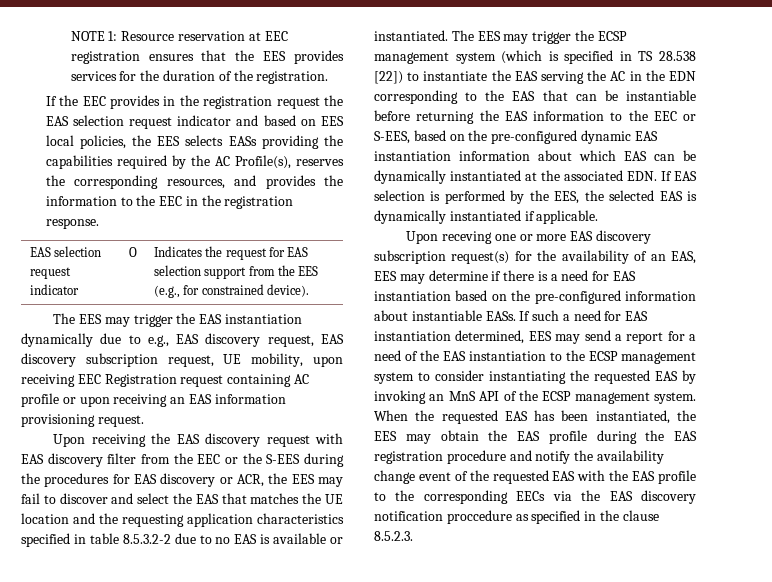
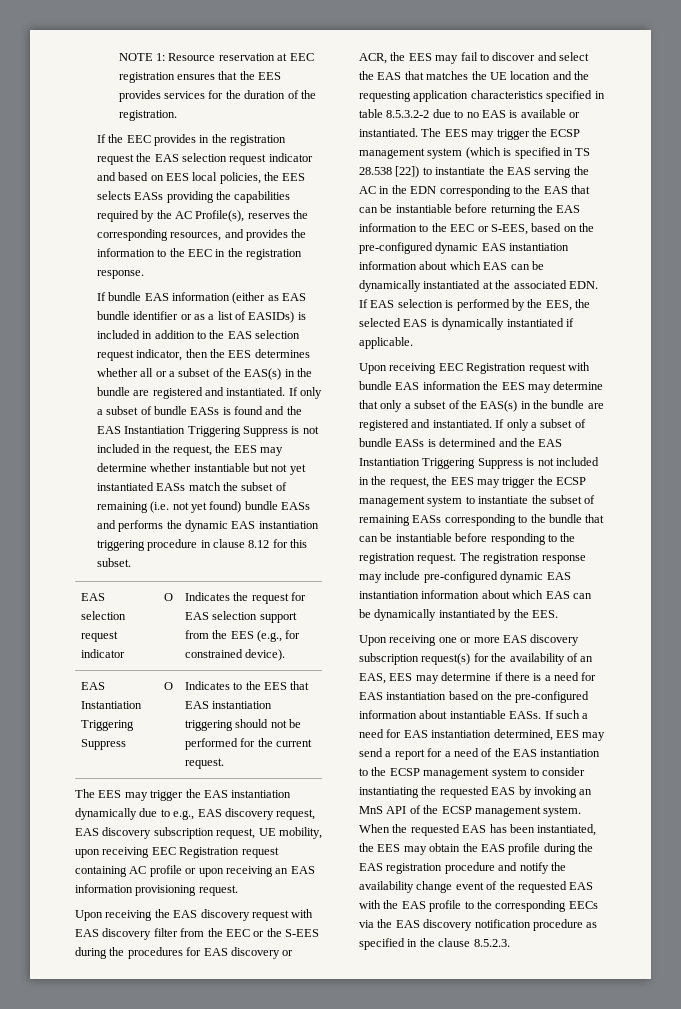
+ If bundle EAS information (either as EAS bundle identifier or as a list of EASIDs) is included in addition to the EAS selection request indicator, then the EES determines whether all or a subset of the EAS(s) in the bundle are registered and instantiated. If only a subset of bundle EASs is found and the EAS Instantiation Triggering Suppress is not included in the request, the EES may determine whether instantiable but not yet instantiated EASs match the subset of remaining (i.e. not yet found) bundle EASs and performs the dynamic EAS instantiation triggering procedure in clause 8.12 for this subset.
+ EAS Instantiation Triggering Suppress | O | Indicates to the EES that EAS instantiation triggering should not be performed for the current request.
- Upon receving one or more EAS discovery subscription request(s) for the availability of an EAS, EES may determine if there is a need for EAS instantiation based on the pre-configured information about instantiable EASs.
+ Upon receiving EEC Registration request with bundle EAS information the EES may determine that only a subset of the EAS(s) in the bundle are registered and instantiated. If only a subset of bundle EASs is determined and the EAS Instantiation Triggering Suppress is not included in the request, the EES may trigger the ECSP management system to instantiate the subset of remaining EASs corresponding to the bundle that can be instantiable before responding to the registration request. The registration response may include pre-configured dynamic EAS instantiation information about which EAS can be dynamically instantiated by the EES.
+ Upon receiving one or more EAS discovery subscription request(s) for the availability of an EAS, EES may determine if there is a need for EAS instantiation based on the pre-configured information about instantiable EASs.
- When the requested EAS has been instantiated, the EES may obtain the EAS profile during the EAS registration procedure and notify the availability change event of the requested EAS with the EAS profile to the corresponding EECs via the EAS discovery notification proccedure as specified in the clause 8.5.2.3.
+ When the requested EAS has been instantiated, the EES may obtain the EAS profile during the EAS registration procedure and notify the availability change event of the requested EAS with the EAS profile to the corresponding EECs via the EAS discovery notification procedure as specified in the clause 8.5.2.3.

